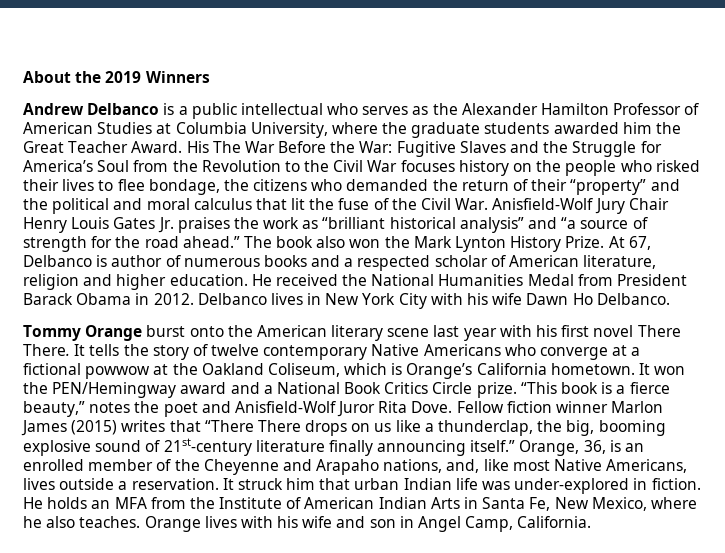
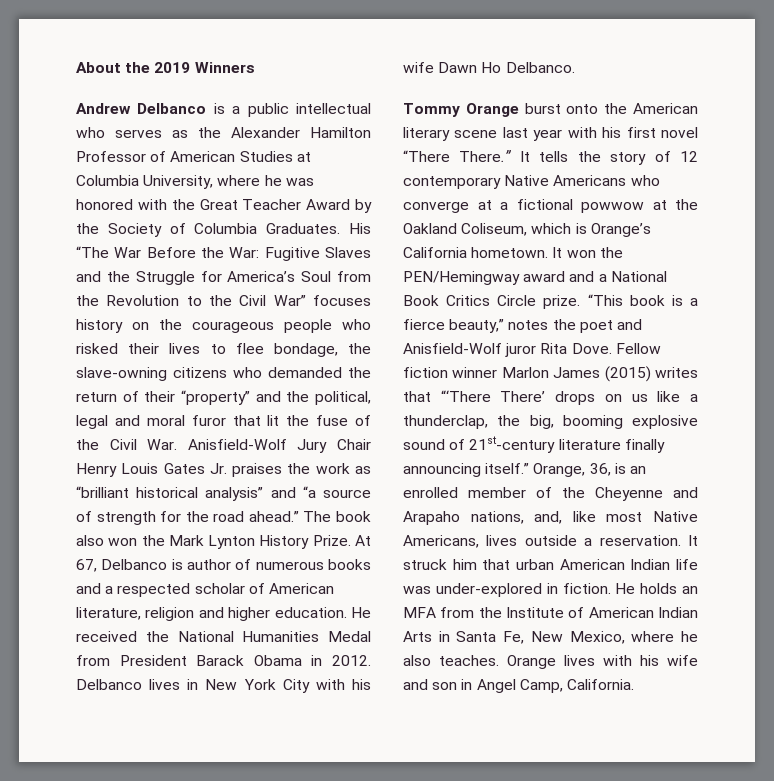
- Andrew Delbanco is a public intellectual who serves as the Alexander Hamilton Professor of American Studies at Columbia University, where the graduate students awarded him the Great Teacher Award. His The War Before the War:
+ Andrew Delbanco is a public intellectual who serves as the Alexander Hamilton Professor of American Studies at Columbia University, where he was honored with the Great Teacher Award by the Society of Columbia Graduates. His “The War Before the War:
- Fugitive Slaves and the Struggle for America’s Soul from the Revolution to the Civil War focuses history on the people who risked their lives to flee bondage, the citizens who demanded the return of their “property” and the political and moral calculus that lit the fuse of the Civil War. Anisfield-Wolf Jury Chair Henry Louis Gates Jr. praises the work as “brilliant historical analysis” and “a source of strength for the road ahead.”
+ Fugitive Slaves and the Struggle for America’s Soul from the Revolution to the Civil War” focuses history on the courageous people who risked their lives to flee bondage, the slave-owning citizens who demanded the return of their “property” and the political, legal and moral furor that lit the fuse of the Civil War. Anisfield-Wolf Jury Chair Henry Louis Gates Jr. praises the work as “brilliant historical analysis” and “a source of strength for the road ahead.”
- Tommy Orange burst onto the American literary scene last year with his first novel There There.
+ Tommy Orange burst onto the American literary scene last year with his first novel “There There.”
- It tells the story of twelve contemporary Native Americans who converge at a fictional powwow at the Oakland Coliseum, which is Orange’s California hometown.
+ It tells the story of 12 contemporary Native Americans who converge at a fictional powwow at the Oakland Coliseum, which is Orange’s California hometown.
- “This book is a fierce beauty,” notes the poet and Anisfield-Wolf Juror Rita Dove.
+ “This book is a fierce beauty,” notes the poet and Anisfield-Wolf juror Rita Dove.
- Fellow fiction winner Marlon James (2015) writes that “There There drops on us like a thunderclap, the big, booming explosive sound of 21st-century literature finally announcing itself.”
+ Fellow fiction winner Marlon James (2015) writes that “‘There There’ drops on us like a thunderclap, the big, booming explosive sound of 21st-century literature finally announcing itself.”
- It struck him that urban Indian life was under-explored in fiction.
+ It struck him that urban American Indian life was under-explored in fiction.

